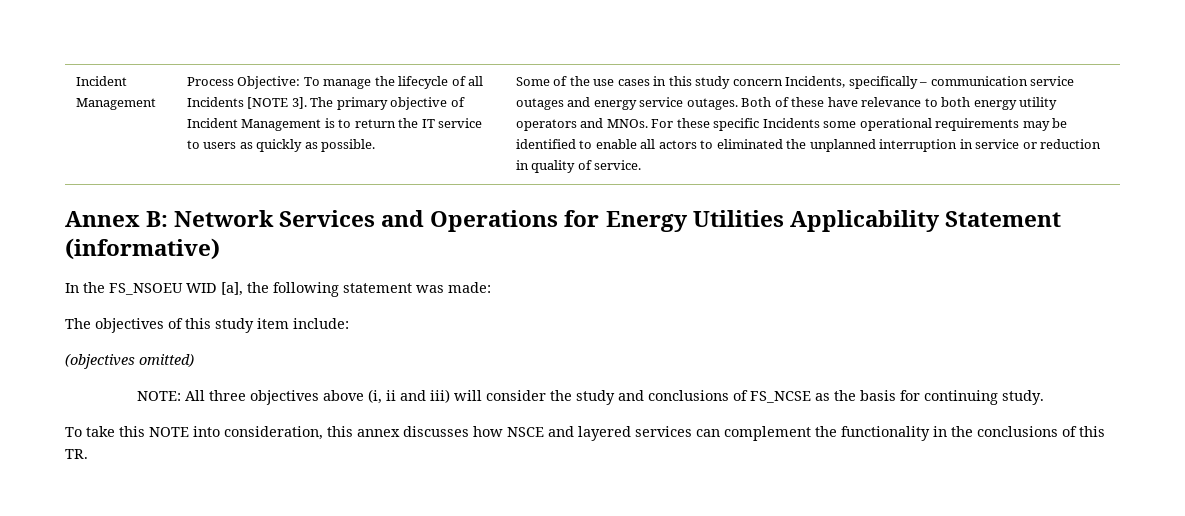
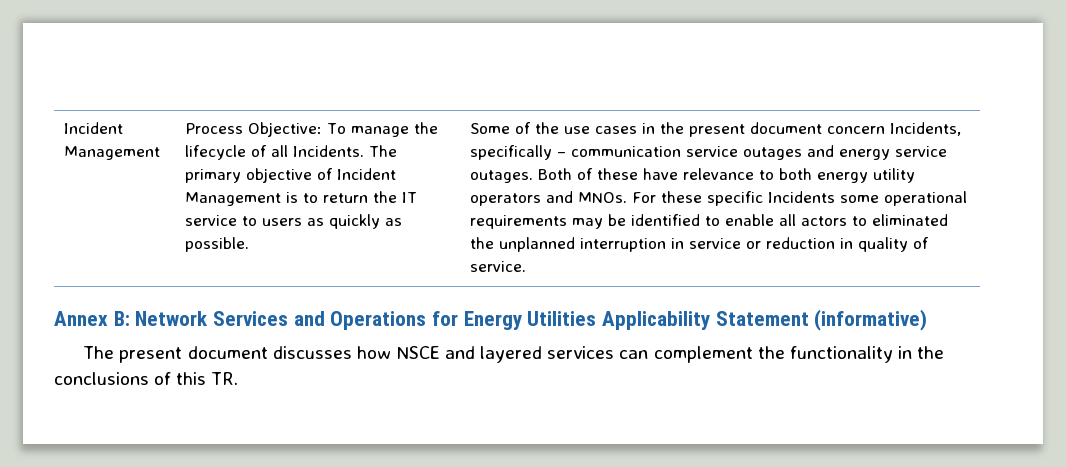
- Process Objective: To manage the lifecycle of all Incidents [NOTE 3].
+ Process Objective: To manage the lifecycle of all Incidents.
- Some of the use cases in this study concern Incidents, specifically – communication service outages and energy service outages.
+ Some of the use cases in the present document concern Incidents, specifically – communication service outages and energy service outages.
- In the FS_NSOEU WID [a], the following statement was made:
- The objectives of this study item include:
- (objectives omitted)
- NOTE: All three objectives above (i, ii and iii) will consider the study and conclusions of FS_NCSE as the basis for continuing study.
- To take this NOTE into consideration, this annex discusses how NSCE and layered services can complement the functionality in the conclusions of this TR.
+ The present document discusses how NSCE and layered services can complement the functionality in the conclusions of this TR.

